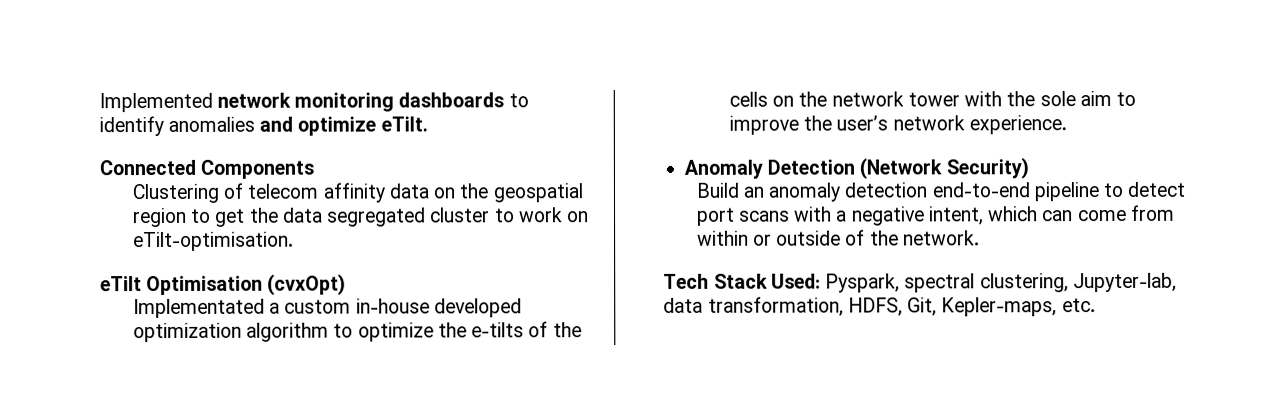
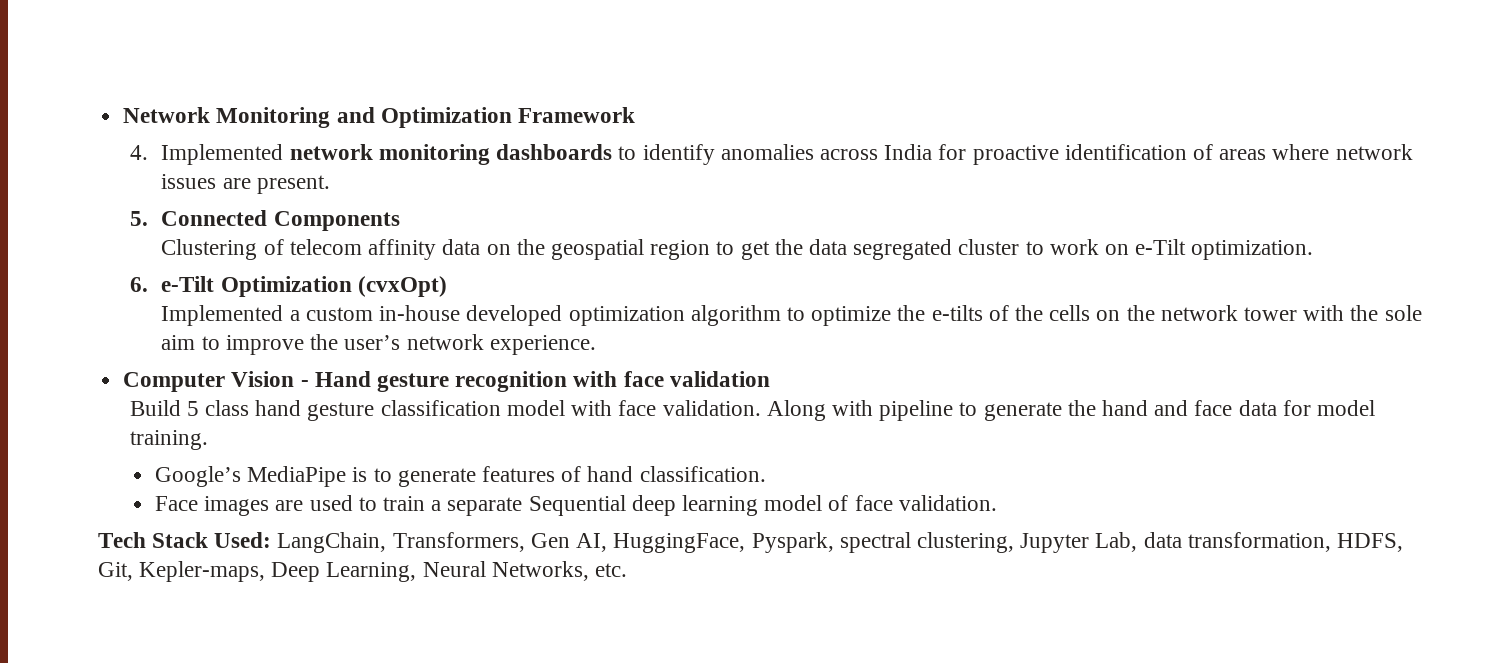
- Implemented network monitoring dashboards to identify anomalies and optimize eTilt.
- Connected Components
+ Network Monitoring and Optimization Framework
+ 4. Implemented network monitoring dashboards to identify anomalies across India for proactive identification of areas where network issues are present.
+ 5. Connected Components
- Clustering of telecom affinity data on the geospatial region to get the data segregated cluster to work on eTilt-optimisation.
- eTilt Optimisation (cvxOpt)
+ Clustering of telecom affinity data on the geospatial region to get the data segregated cluster to work on e-Tilt optimization.
+ 6. e-Tilt Optimization (cvxOpt)
- Implementated a custom in-house developed optimization algorithm to optimize the e-tilts of the cells on the network tower with the sole aim to improve the user’s network experience.
+ Implemented a custom in-house developed optimization algorithm to optimize the e-tilts of the cells on the network tower with the sole aim to improve the user’s network experience.
- Anomaly Detection (Network Security)
- Build an anomaly detection end-to-end pipeline to detect port scans with a negative intent, which can come from within or outside of the network.
- Tech Stack Used: Pyspark, spectral clustering, Jupyter-lab, data transformation, HDFS, Git, Kepler-maps, etc.
+ Computer Vision - Hand gesture recognition with face validation
+ Build 5 class hand gesture classification model with face validation. Along with pipeline to generate the hand and face data for model training.
+ Google’s MediaPipe is to generate features of hand classification.
+ Face images are used to train a separate Sequential deep learning model of face validation.
+ Tech Stack Used: LangChain, Transformers, Gen AI, HuggingFace, Pyspark, spectral clustering, Jupyter Lab, data transformation, HDFS, Git, Kepler-maps, Deep Learning, Neural Networks, etc.

